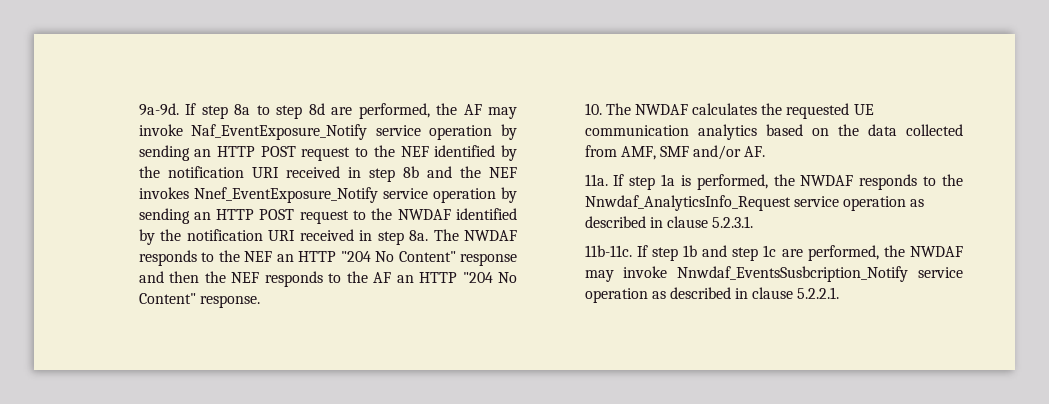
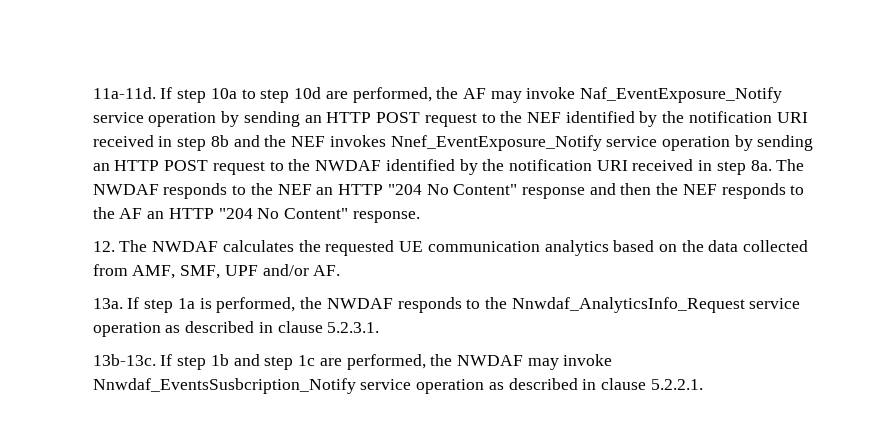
- 9a-9d. If step 8a to step 8d are performed, the AF may invoke Naf_EventExposure_Notify service operation by sending an HTTP POST request to the NEF identified by the notification URI received in step 8b and the NEF invokes Nnef_EventExposure_Notify service operation by sending an HTTP POST request to the NWDAF identified by the notification URI received in step 8a.
+ 11a-11d. If step 10a to step 10d are performed, the AF may invoke Naf_EventExposure_Notify service operation by sending an HTTP POST request to the NEF identified by the notification URI received in step 8b and the NEF invokes Nnef_EventExposure_Notify service operation by sending an HTTP POST request to the NWDAF identified by the notification URI received in step 8a.
- 10. The NWDAF calculates the requested UE communication analytics based on the data collected from AMF, SMF and/or AF.
+ 12. The NWDAF calculates the requested UE communication analytics based on the data collected from AMF, SMF, UPF and/or AF.
- 11a.
+ 13a.
- 11b-11c.
+ 13b-13c.

